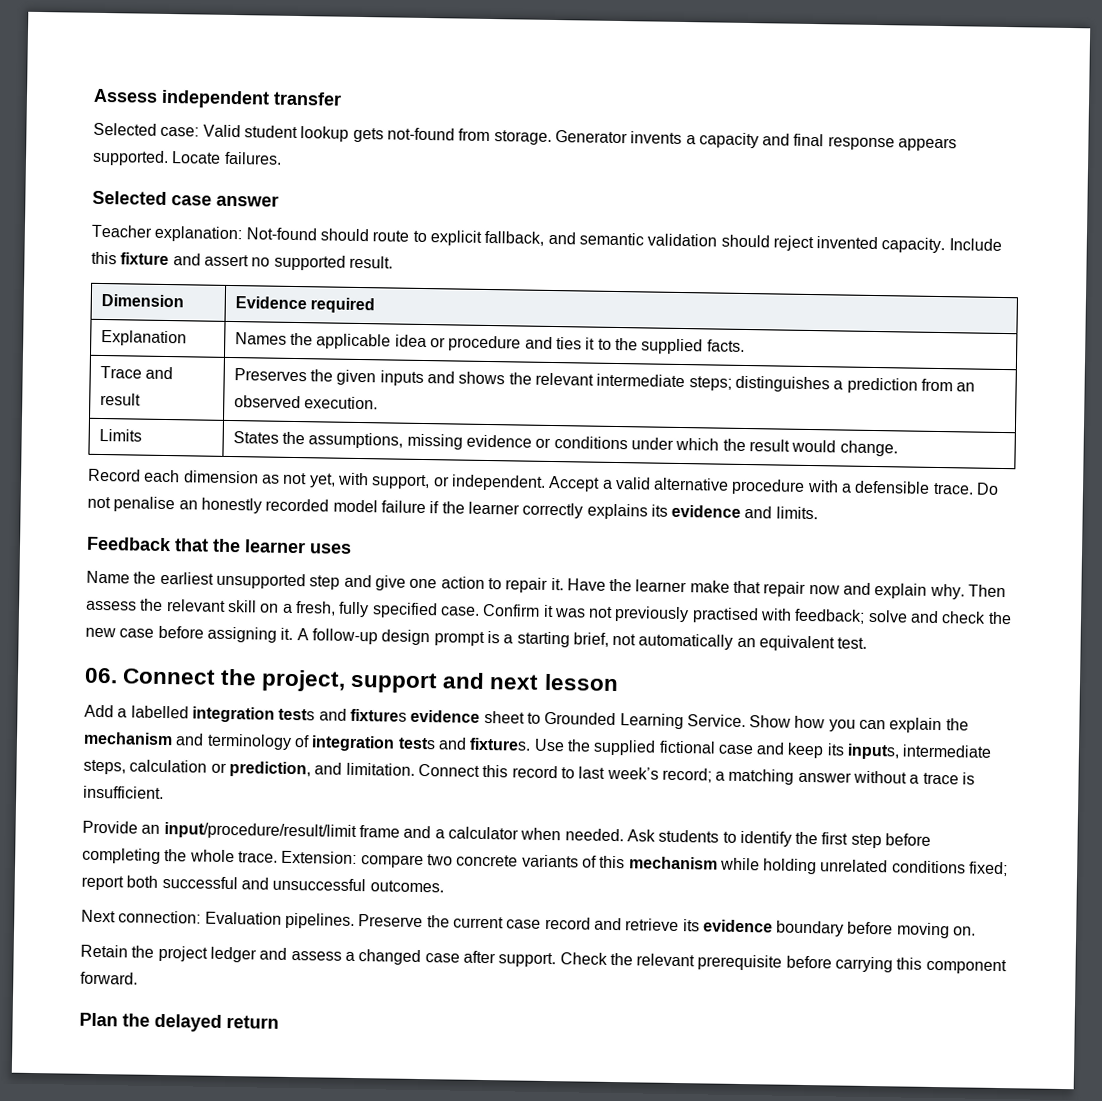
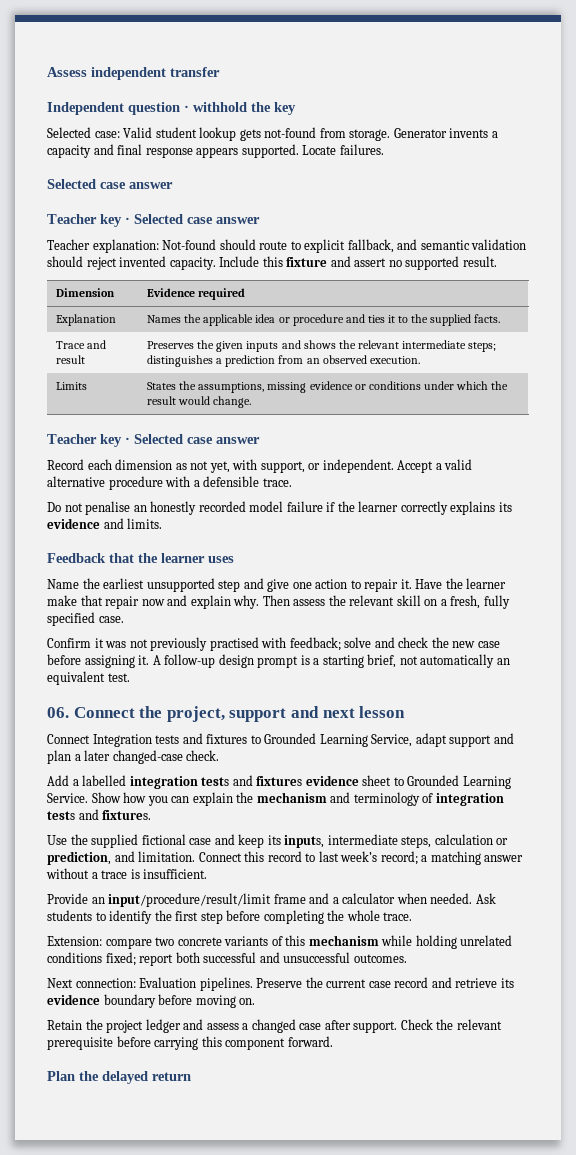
+ Independent question · withhold the key
  Locate failures.
  Selected case answer
+ Teacher key · Selected case answer
  Limits | States the assumptions, missing evidence or conditions under which the result would change.
+ Teacher key · Selected case answer
- Accept a valid alternative procedure with a defensible trace. Do not penalise an honestly recorded model failure if the learner correctly explains its evidence and limits.
+ Accept a valid alternative procedure with a defensible trace.
+ Do not penalise an honestly recorded model failure if the learner correctly explains its evidence and limits.
- Then assess the relevant skill on a fresh, fully specified case. Confirm it was not previously practised with feedback; solve and check the new case before assigning it.
+ Then assess the relevant skill on a fresh, fully specified case.
+ Confirm it was not previously practised with feedback; solve and check the new case before assigning it.
+ Connect Integration tests and fixtures to Grounded Learning Service, adapt support and plan a later changed-case check.
- Show how you can explain the mechanism and terminology of integration tests and fixtures. Use the supplied fictional case and keep its inputs, intermediate steps, calculation or prediction, and limitation.
+ Show how you can explain the mechanism and terminology of integration tests and fixtures.
+ Use the supplied fictional case and keep its inputs, intermediate steps, calculation or prediction, and limitation.
- Ask students to identify the first step before completing the whole trace. Extension: compare two concrete variants of this mechanism while holding unrelated conditions fixed; report both successful and unsuccessful outcomes.
+ Ask students to identify the first step before completing the whole trace.
+ Extension: compare two concrete variants of this mechanism while holding unrelated conditions fixed; report both successful and unsuccessful outcomes.

